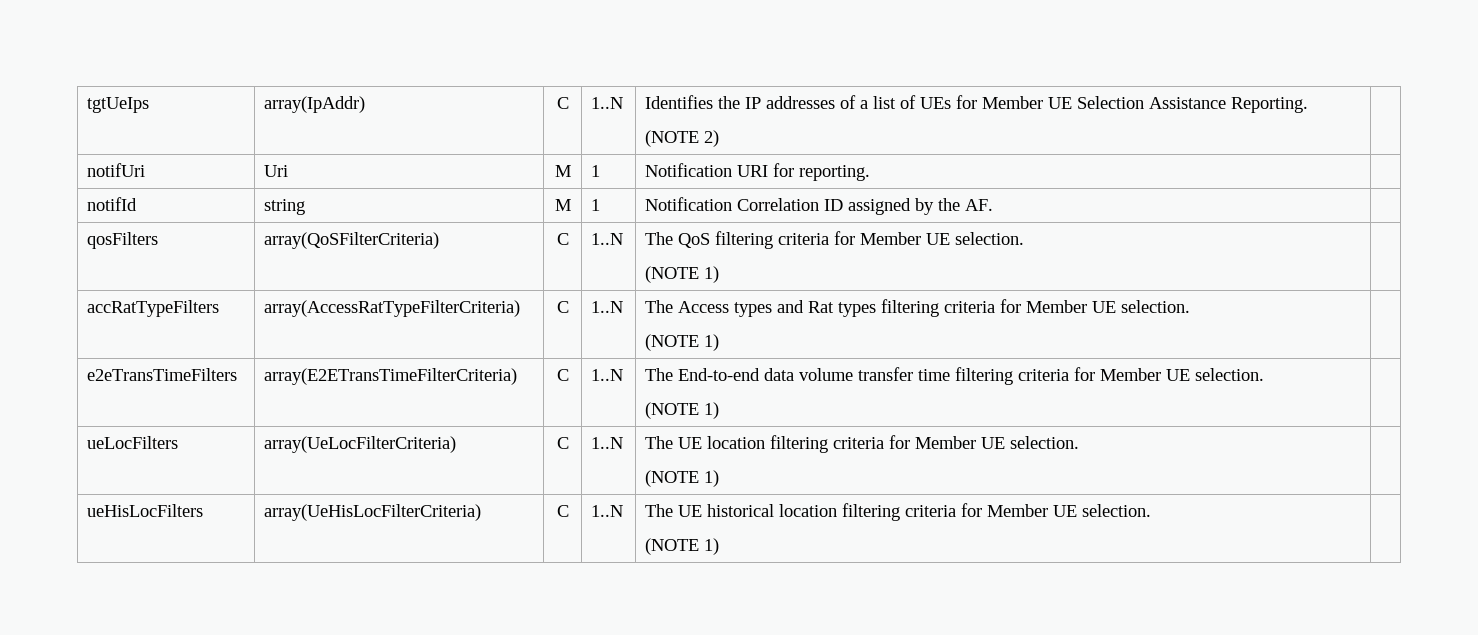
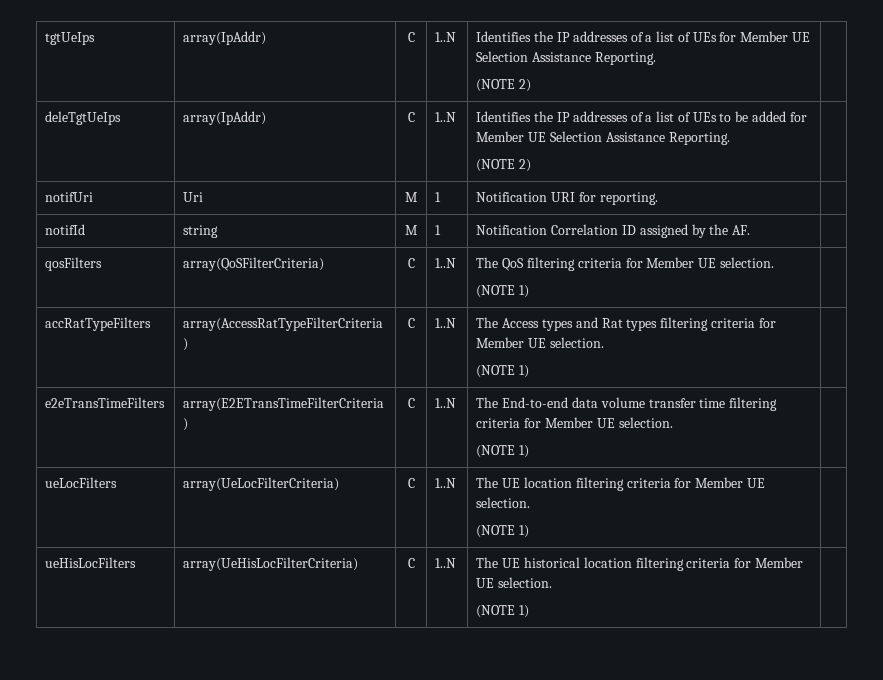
+ deleTgtUeIps | array(IpAddr) | C | 1..N | Identifies the IP addresses of a list of UEs to be added for Member UE Selection Assistance Reporting.
+ (NOTE 2) |

